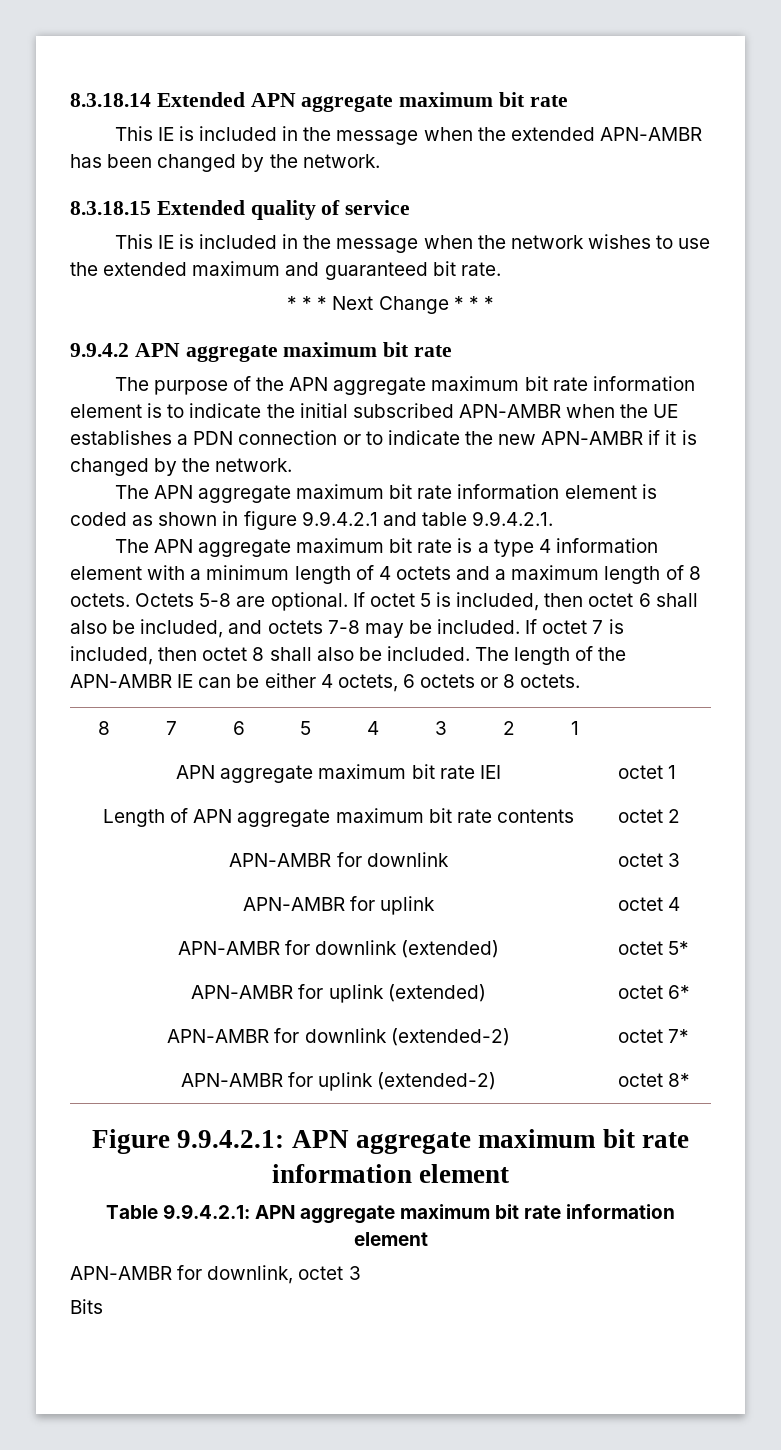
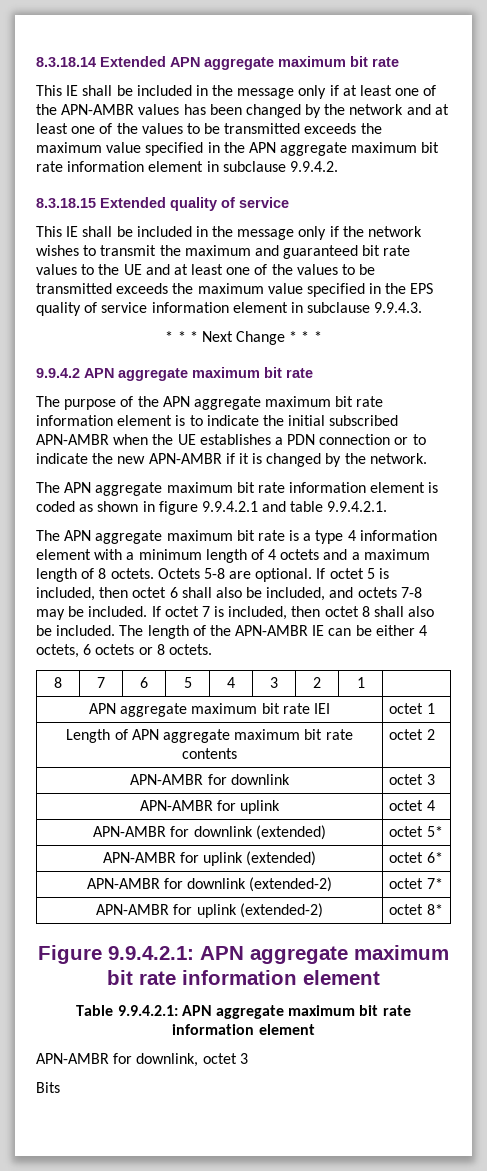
- This IE is included in the message when the extended APN-AMBR has been changed by the network.
+ This IE shall be included in the message only if at least one of the APN-AMBR values has been changed by the network and at least one of the values to be transmitted exceeds the maximum value specified in the APN aggregate maximum bit rate information element in subclause 9.9.4.2.
- This IE is included in the message when the network wishes to use the extended maximum and guaranteed bit rate.
+ This IE shall be included in the message only if the network wishes to transmit the maximum and guaranteed bit rate values to the UE and at least one of the values to be transmitted exceeds the maximum value specified in the EPS quality of service information element in subclause 9.9.4.3.

